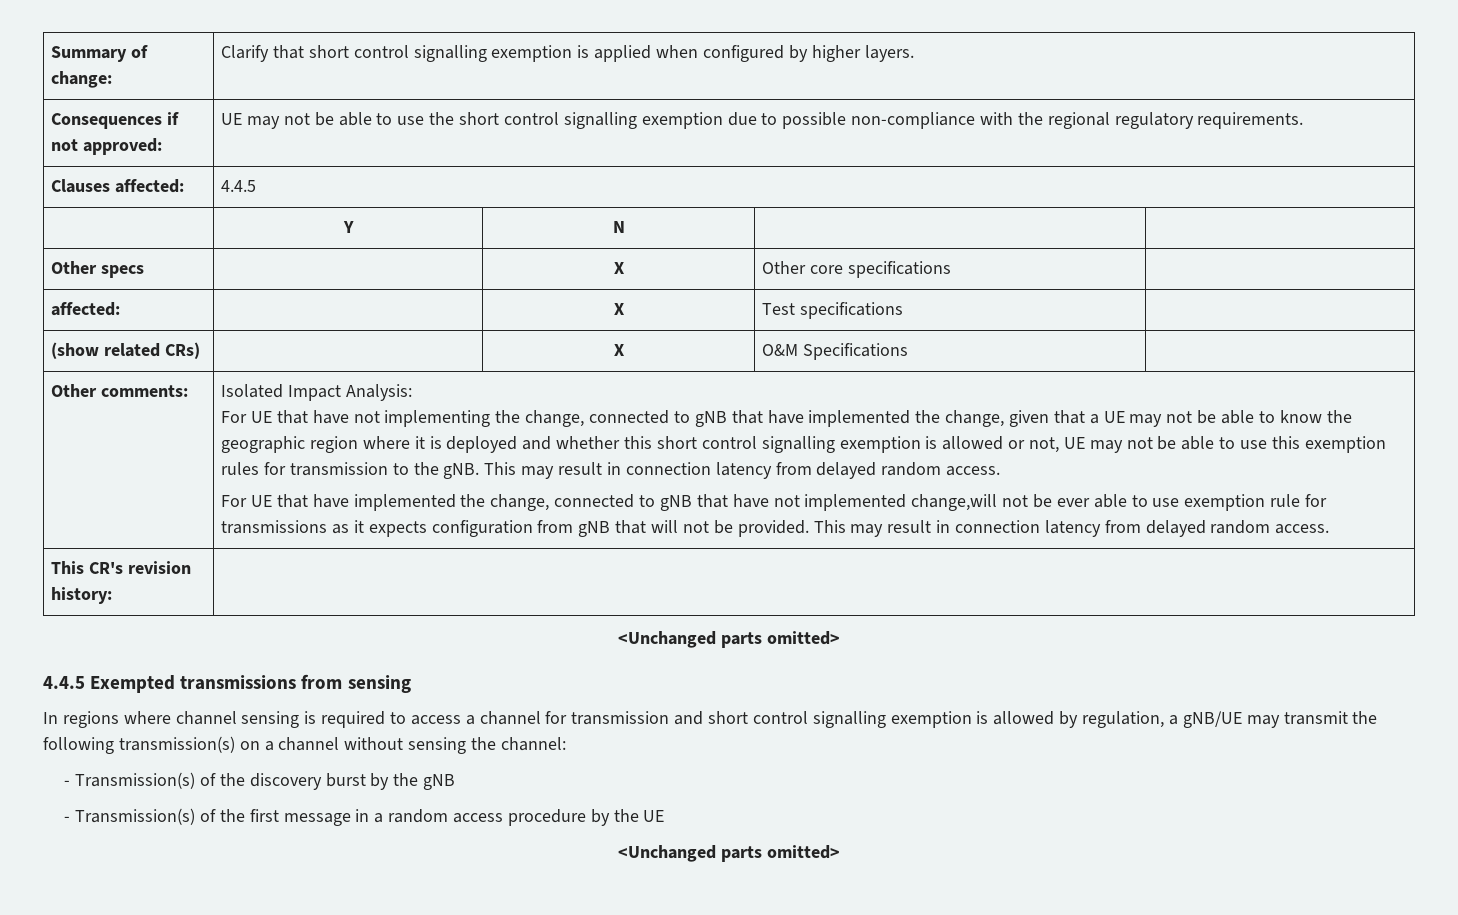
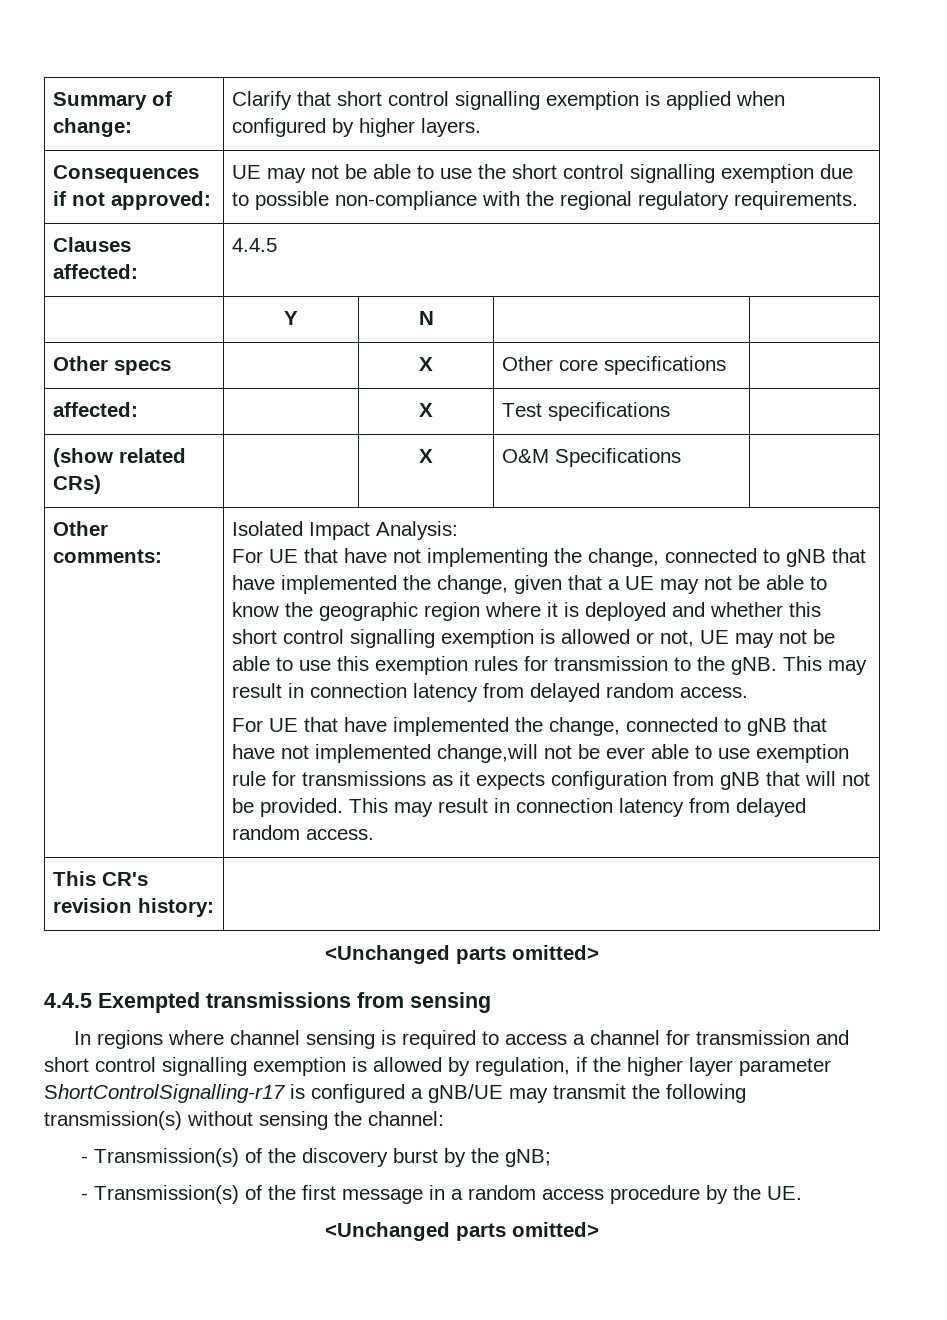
- In regions where channel sensing is required to access a channel for transmission and short control signalling exemption is allowed by regulation, a gNB/UE may transmit the following transmission(s) on a channel without sensing the channel:
+ In regions where channel sensing is required to access a channel for transmission and short control signalling exemption is allowed by regulation, if the higher layer parameter ShortControlSignalling-r17 is configured a gNB/UE may transmit the following transmission(s) without sensing the channel:
- - Transmission(s) of the discovery burst by the gNB
+ - Transmission(s) of the discovery burst by the gNB;
- - Transmission(s) of the first message in a random access procedure by the UE
+ - Transmission(s) of the first message in a random access procedure by the UE.

